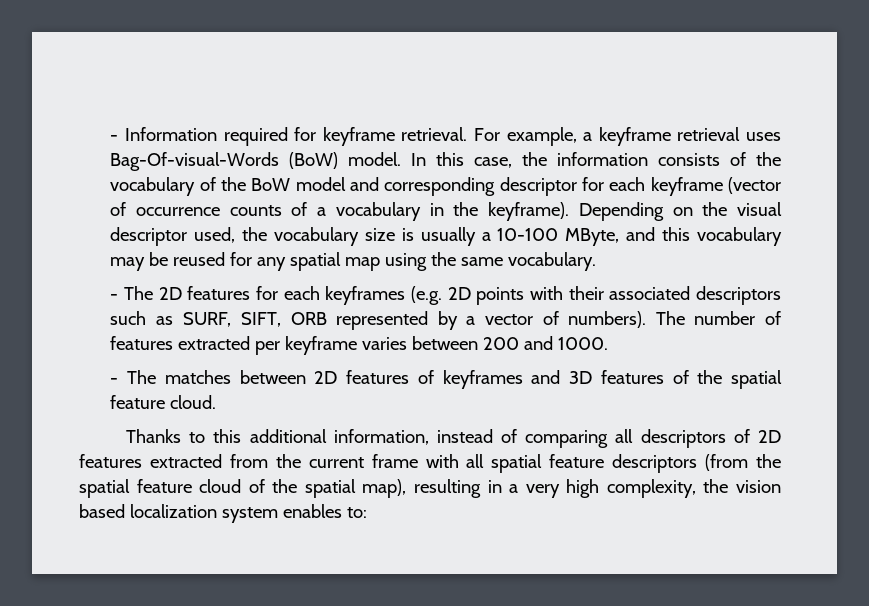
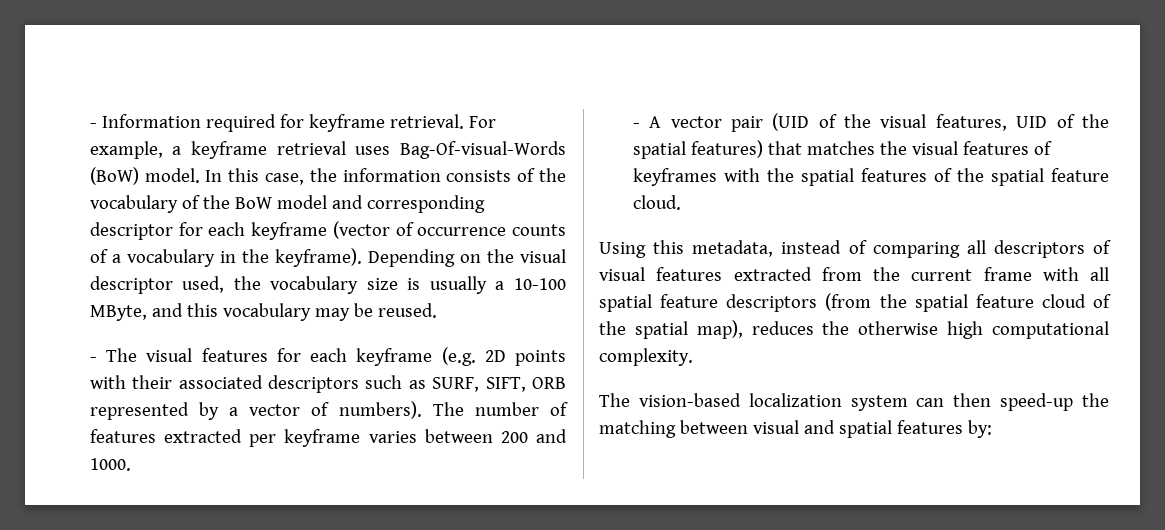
- Depending on the visual descriptor used, the vocabulary size is usually a 10-100 MByte, and this vocabulary may be reused for any spatial map using the same vocabulary.
- - The 2D features for each keyframes (e.g. 2D points with their associated descriptors such as SURF, SIFT, ORB represented by a vector of numbers).
+ Depending on the visual descriptor used, the vocabulary size is usually a 10-100 MByte, and this vocabulary may be reused.
+ - The visual features for each keyframe (e.g. 2D points with their associated descriptors such as SURF, SIFT, ORB represented by a vector of numbers).
- - The matches between 2D features of keyframes and 3D features of the spatial feature cloud.
+ - A vector pair (UID of the visual features, UID of the spatial features) that matches the visual features of keyframes with the spatial features of the spatial feature cloud.
- Thanks to this additional information, instead of comparing all descriptors of 2D features extracted from the current frame with all spatial feature descriptors (from the spatial feature cloud of the spatial map), resulting in a very high complexity, the vision based localization system enables to:
+ Using this metadata, instead of comparing all descriptors of visual features extracted from the current frame with all spatial feature descriptors (from the spatial feature cloud of the spatial map), reduces the otherwise high computational complexity.
+ The vision-based localization system can then speed-up the matching between visual and spatial features by:

